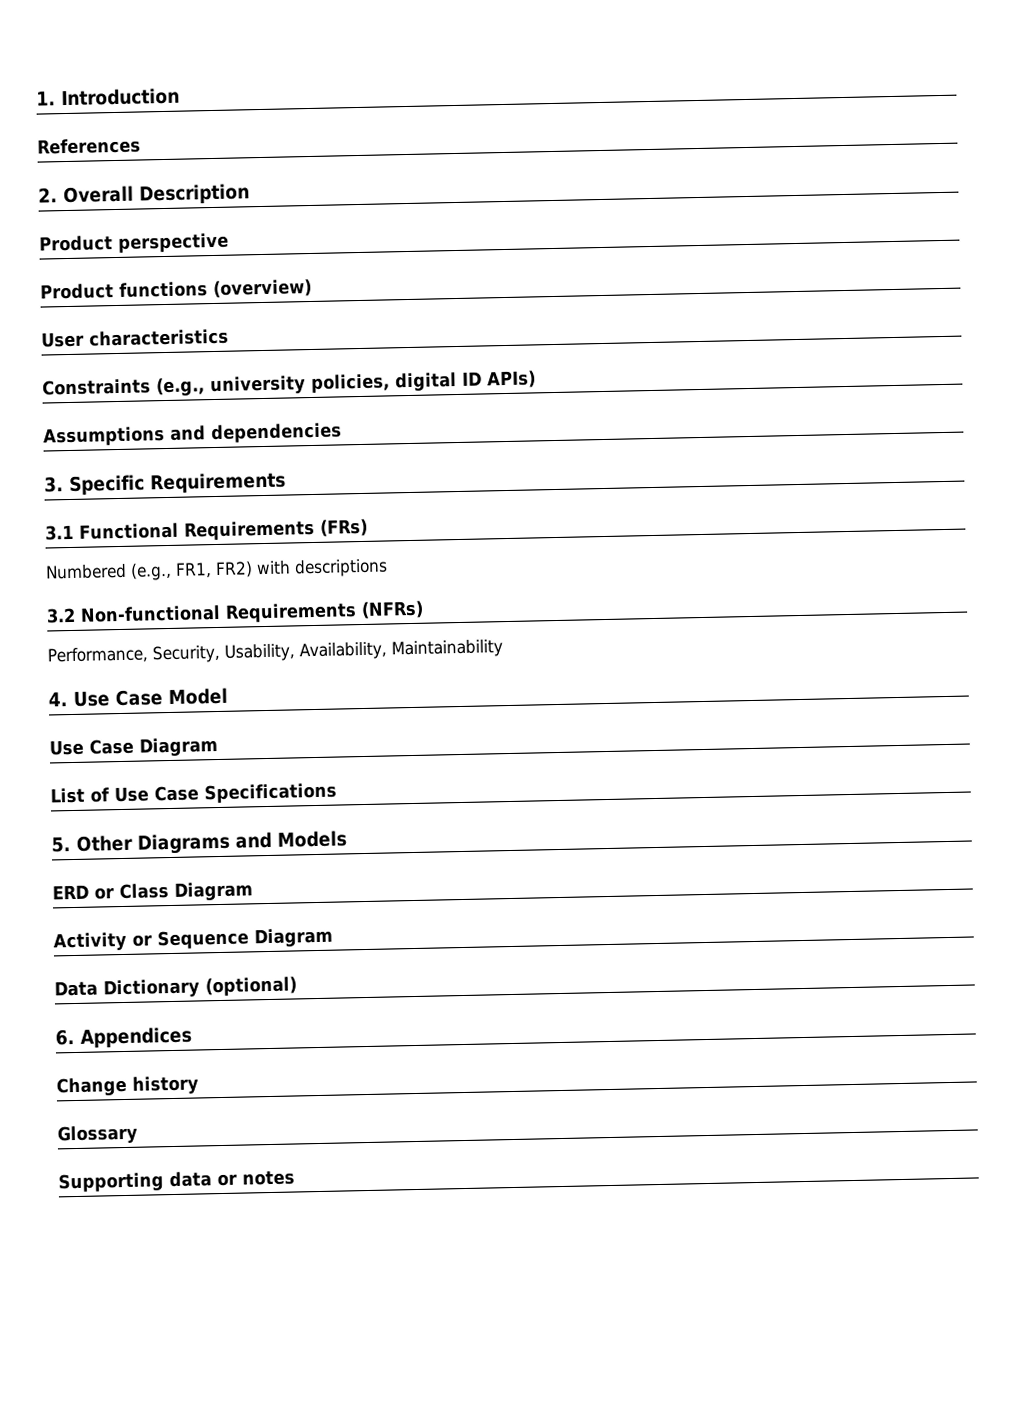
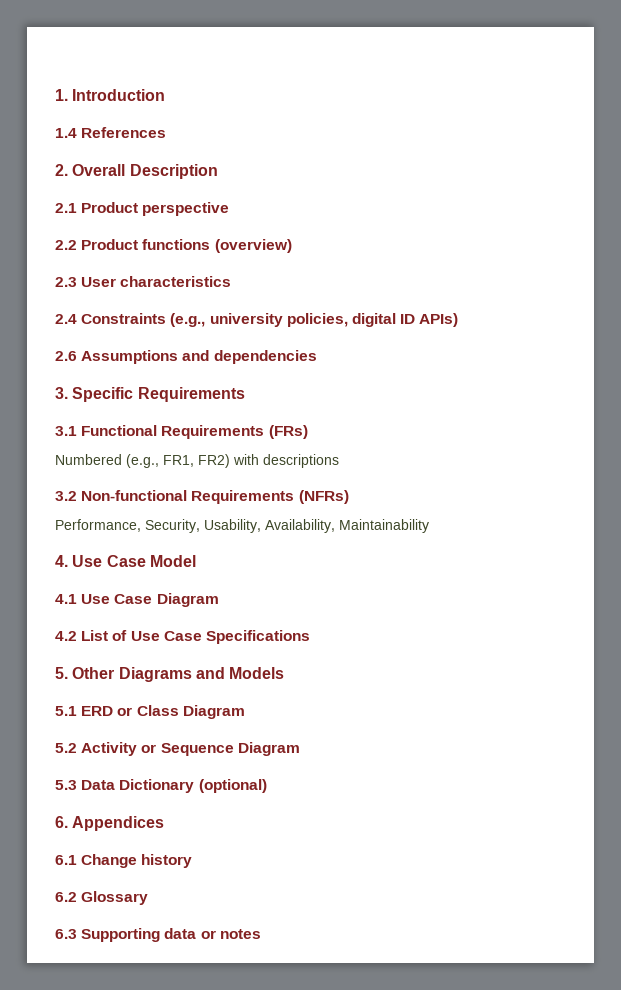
- References
+ 1.4 References
- Product perspective
+ 2.1 Product perspective
- Product functions (overview)
+ 2.2 Product functions (overview)
- User characteristics
+ 2.3 User characteristics
- Constraints (e.g., university policies, digital ID APIs)
+ 2.4 Constraints (e.g., university policies, digital ID APIs)
- Assumptions and dependencies
+ 2.6 Assumptions and dependencies
- Use Case Diagram
+ 4.1 Use Case Diagram
- List of Use Case Specifications
+ 4.2 List of Use Case Specifications
- ERD or Class Diagram
+ 5.1 ERD or Class Diagram
- Activity or Sequence Diagram
+ 5.2 Activity or Sequence Diagram
- Data Dictionary (optional)
+ 5.3 Data Dictionary (optional)
- Change history
+ 6.1 Change history
- Glossary
+ 6.2 Glossary
- Supporting data or notes
+ 6.3 Supporting data or notes

